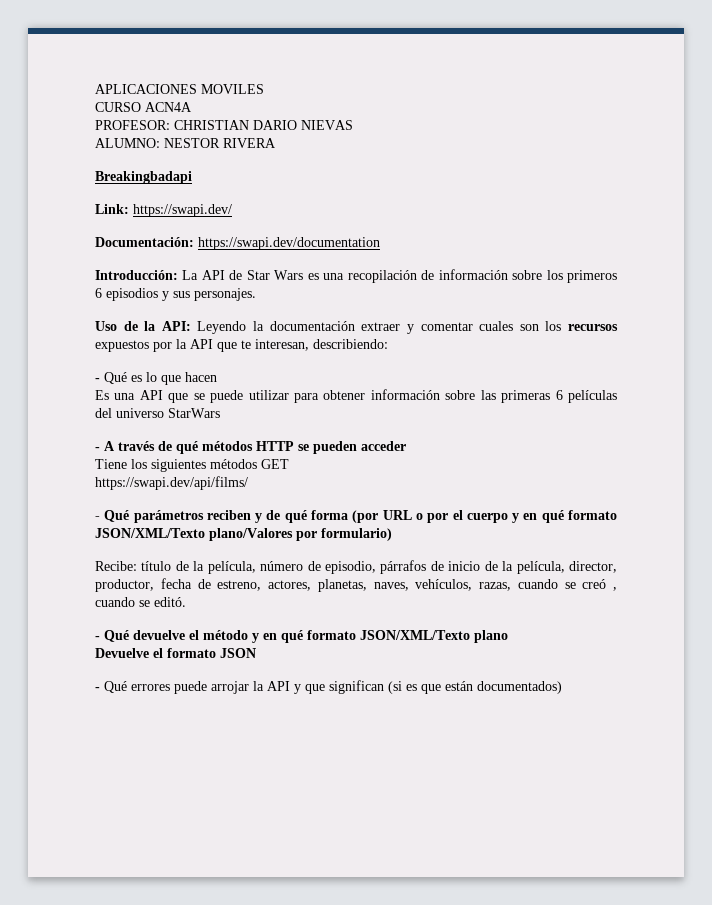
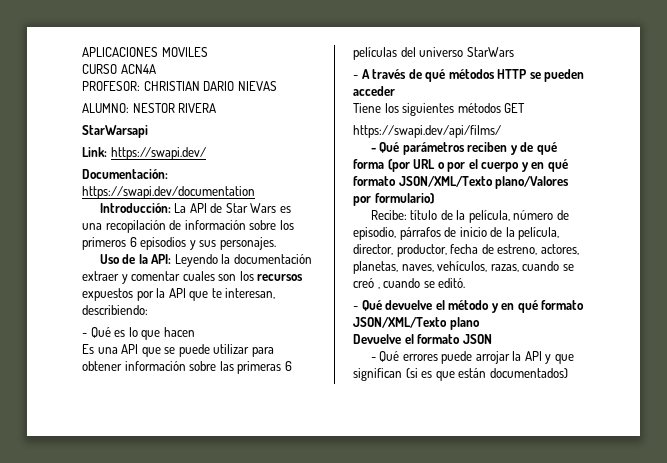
- Breakingbadapi
+ StarWarsapi

